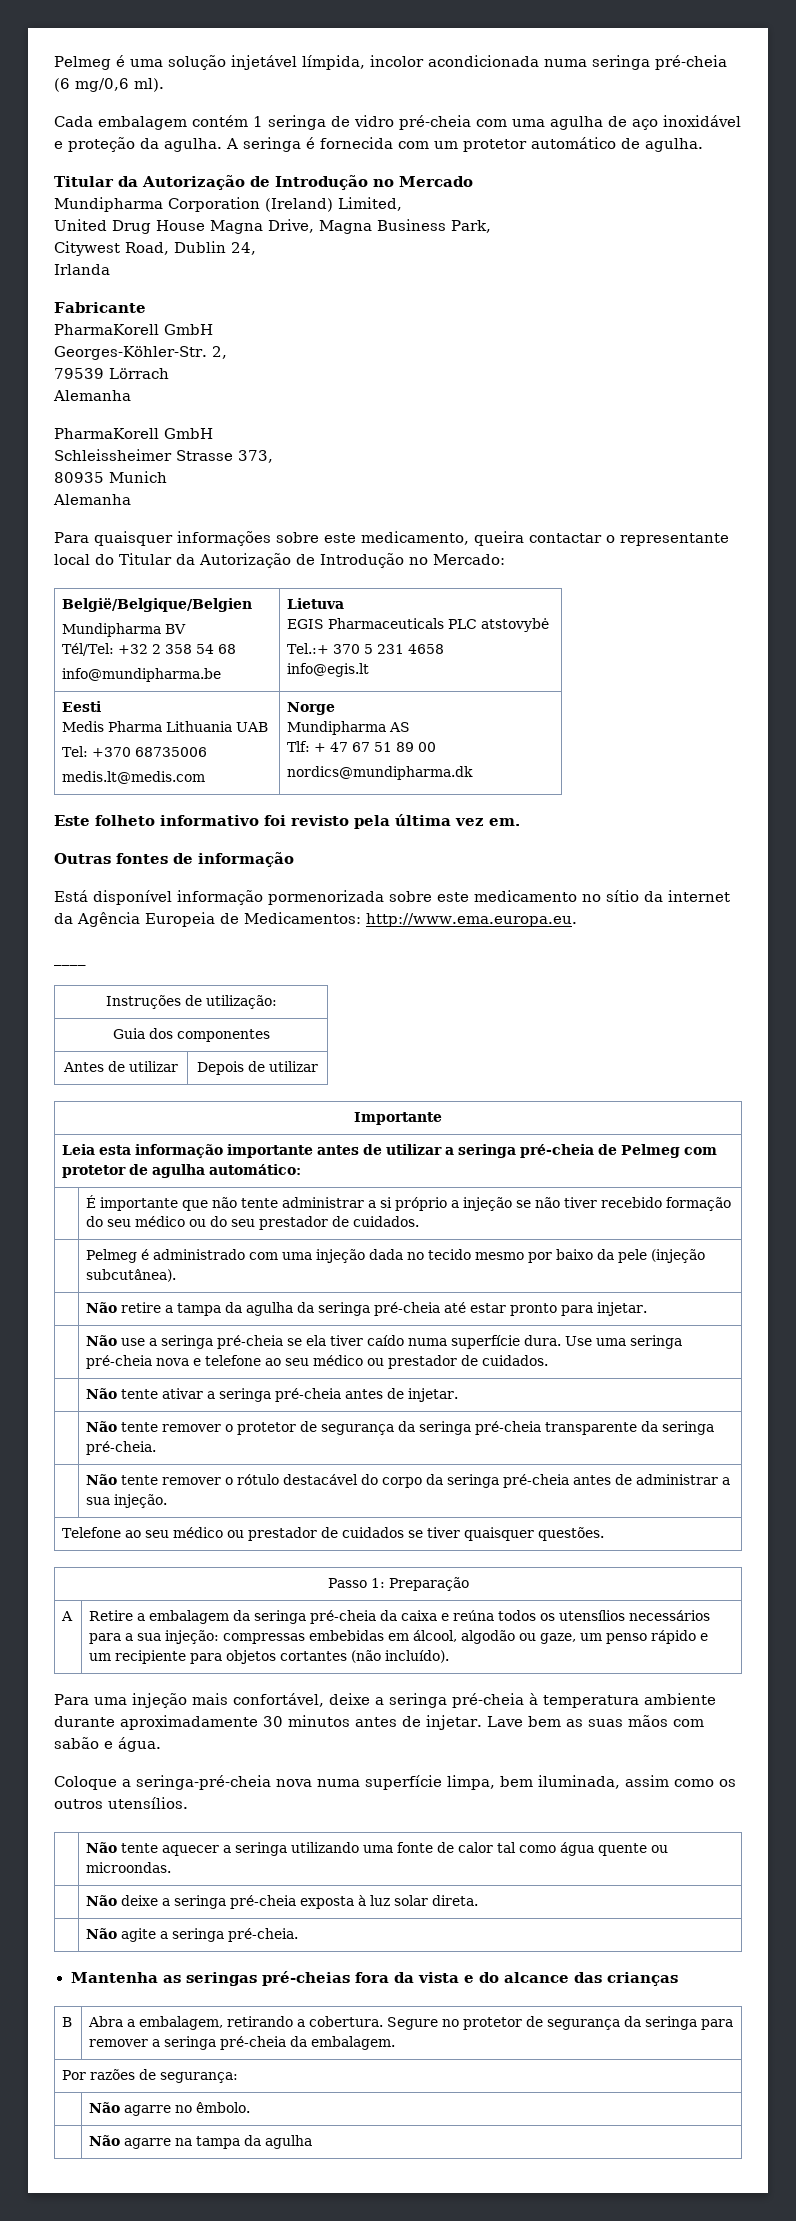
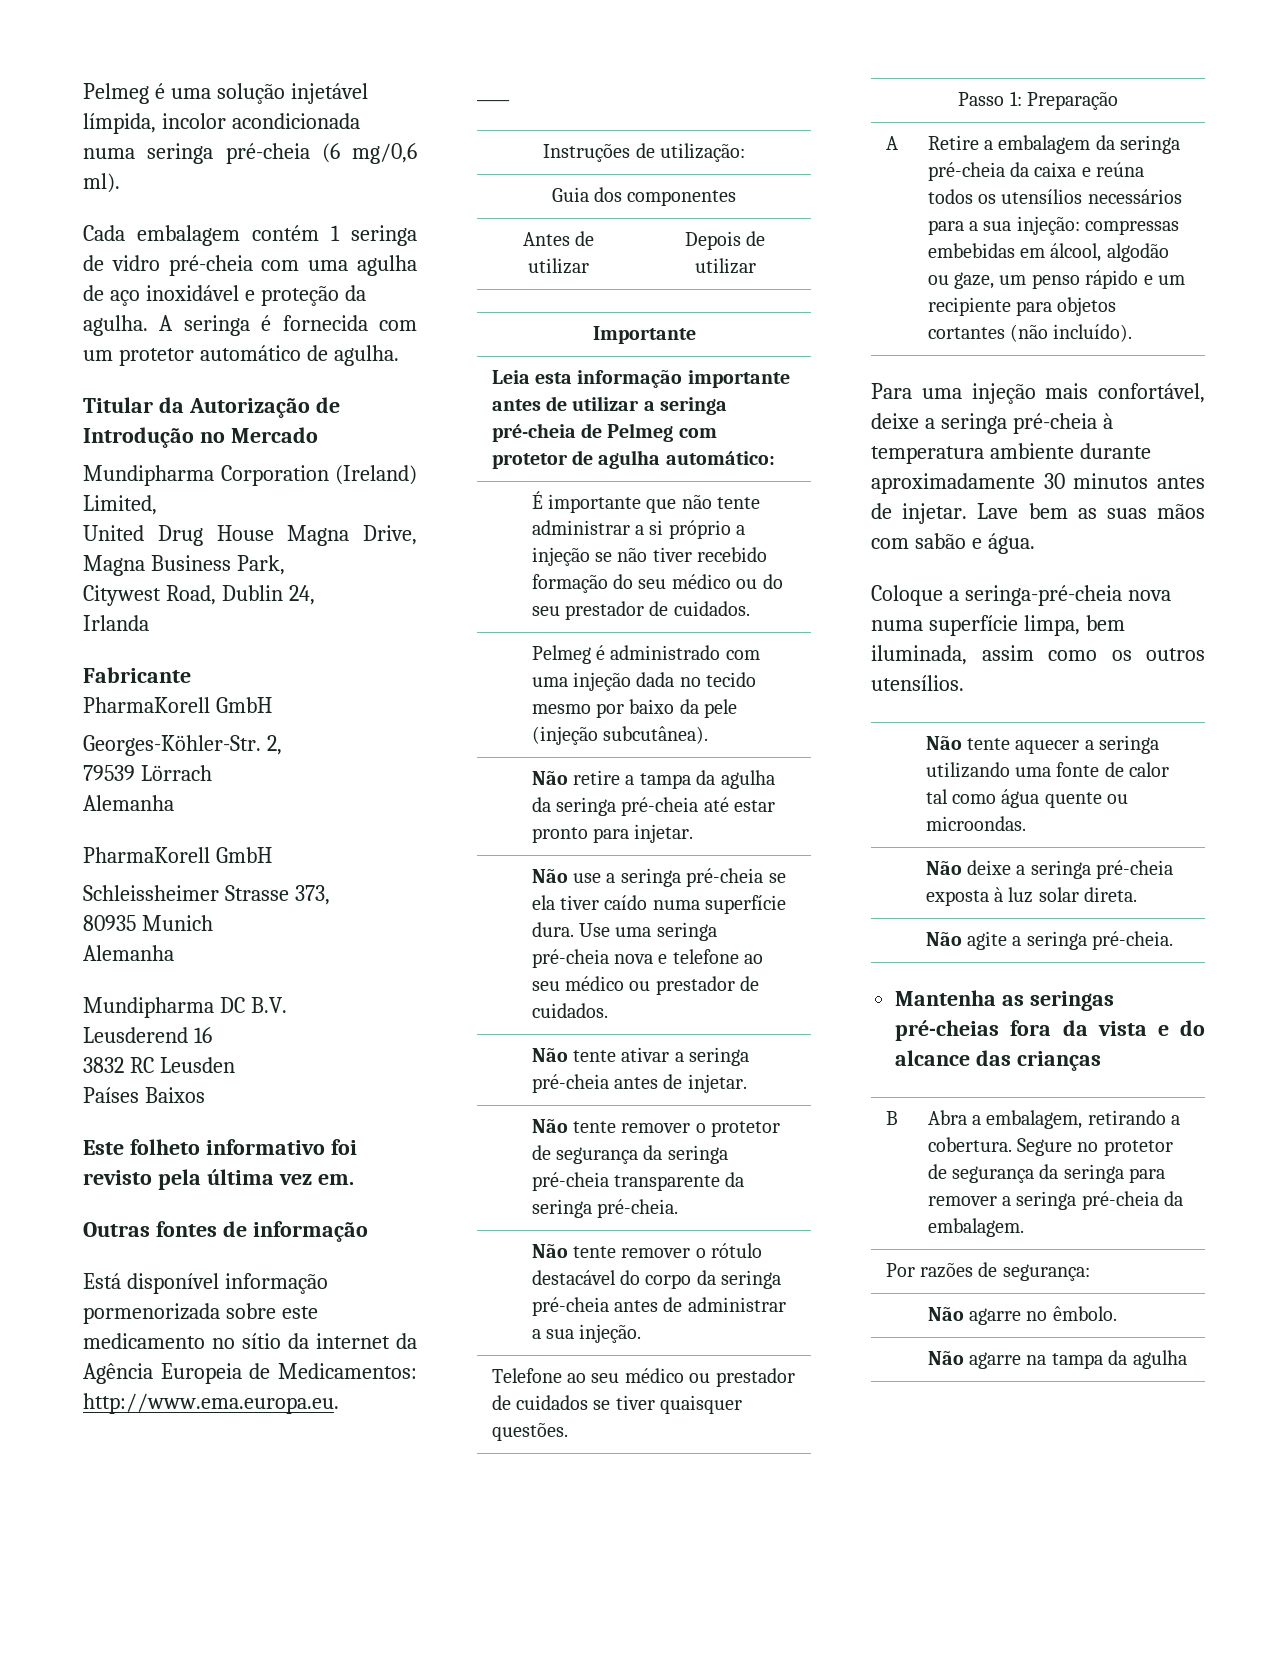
- Para quaisquer informações sobre este medicamento, queira contactar o representante local do Titular da Autorização de Introdução no Mercado:
- België/Belgique/Belgien
- Mundipharma BV
- Tél/Tel: +32 2 358 54 68
- info@mundipharma.be | Lietuva
- EGIS Pharmaceuticals PLC atstovybė
- Tel.:+ 370 5 231 4658
- info@egis.lt
- Eesti
- Medis Pharma Lithuania UAB
- Tel: +370 68735006
- medis.lt@medis.com | Norge
- Mundipharma AS
- Tlf: + 47 67 51 89 00
- nordics@mundipharma.dk
+ Mundipharma DC B.V.
+ Leusderend 16
+ 3832 RC Leusden
+ Países Baixos

